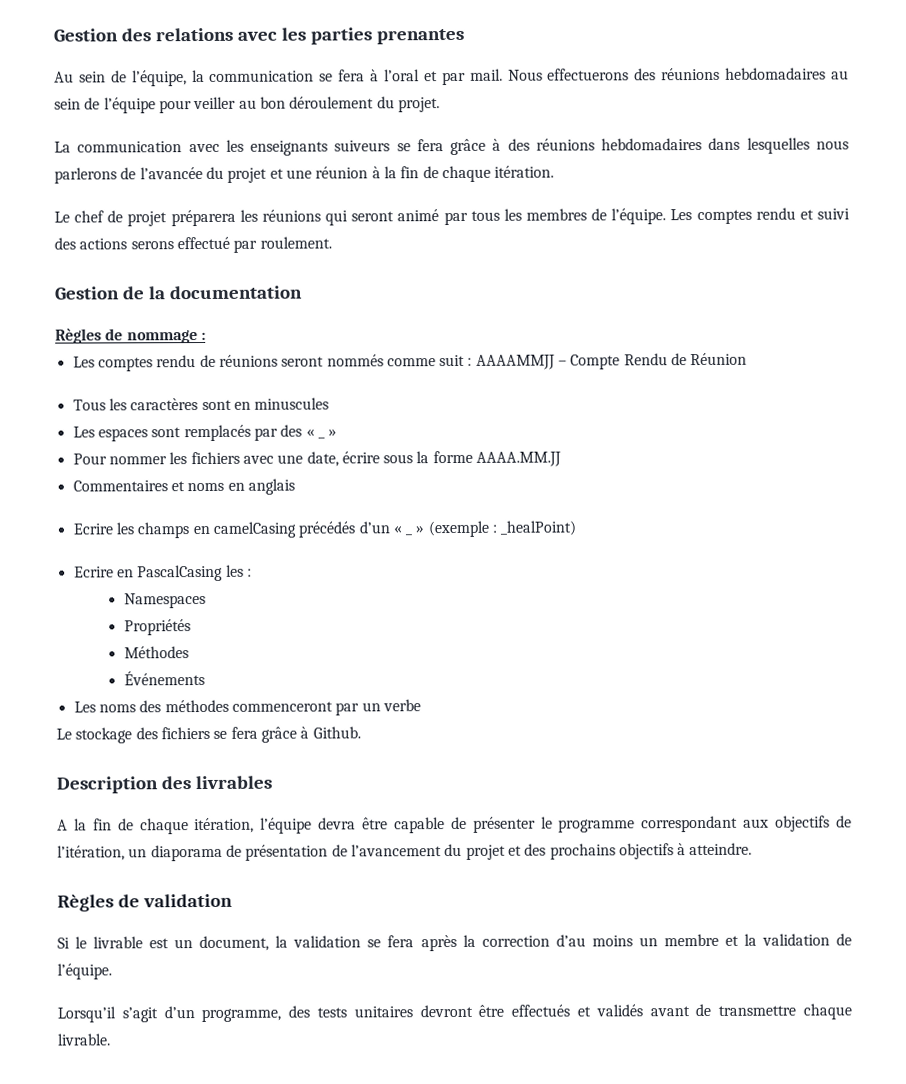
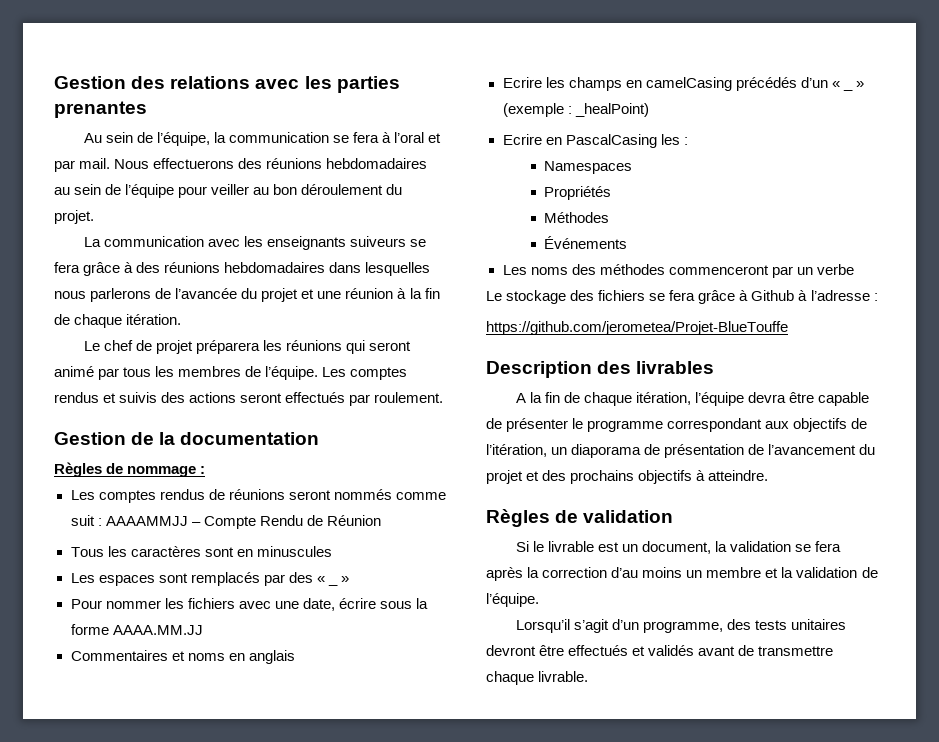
- Les comptes rendu et suivi des actions serons effectué par roulement.
+ Les comptes rendus et suivis des actions seront effectués par roulement.
- Les comptes rendu de réunions seront nommés comme suit : AAAAMMJJ – Compte Rendu de Réunion
+ Les comptes rendus de réunions seront nommés comme suit : AAAAMMJJ – Compte Rendu de Réunion
- Le stockage des fichiers se fera grâce à Github.
+ Le stockage des fichiers se fera grâce à Github à l’adresse :
+ https://github.com/jerometea/Projet-BlueTouffe

